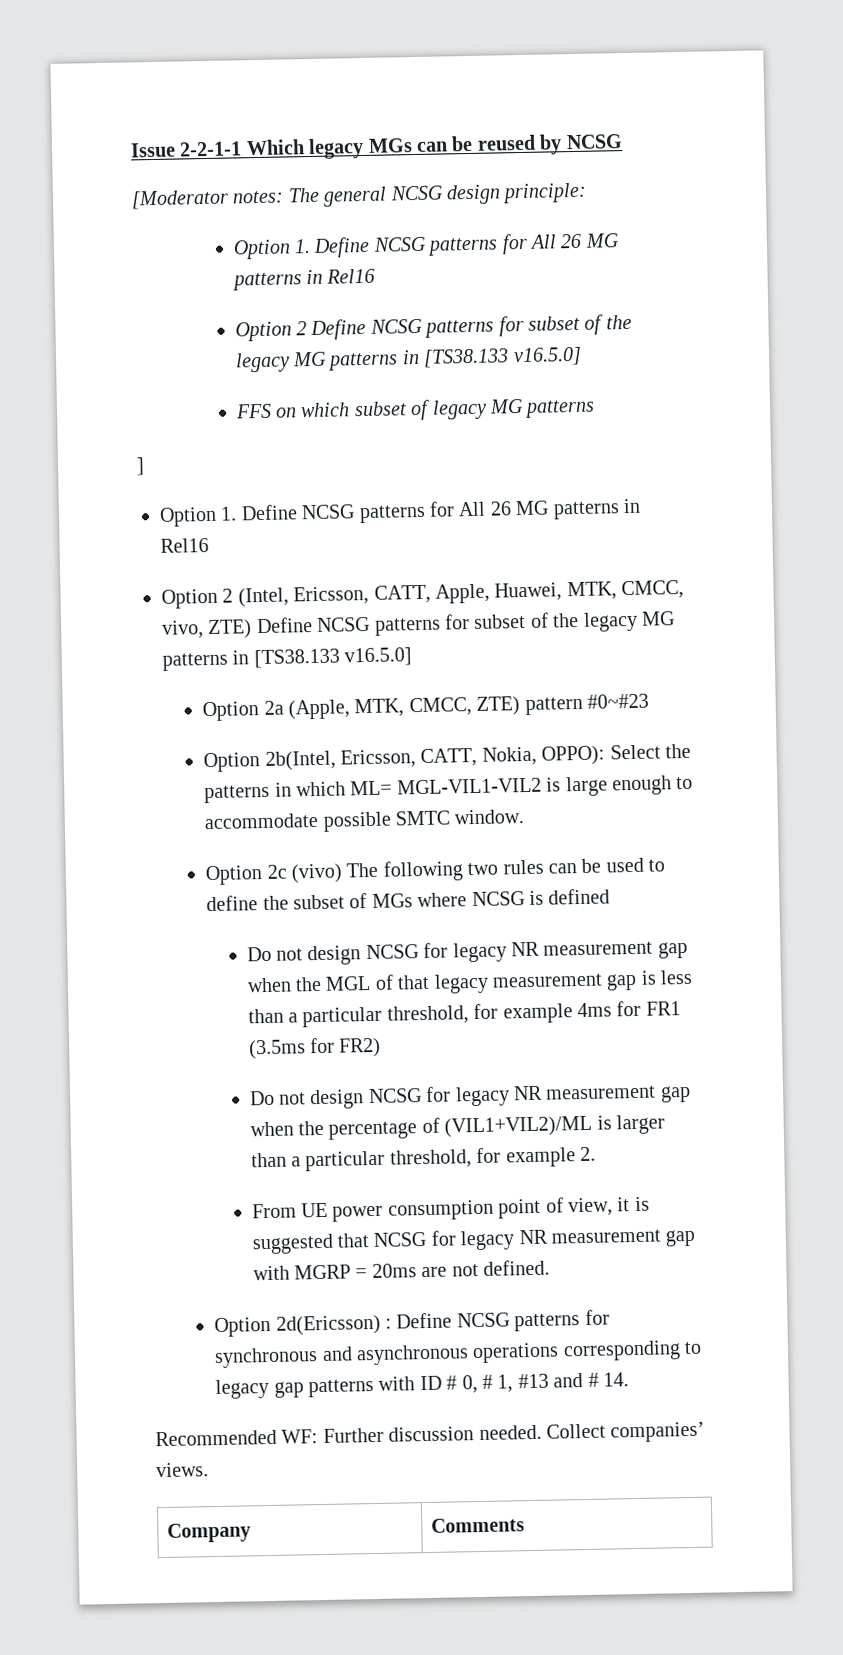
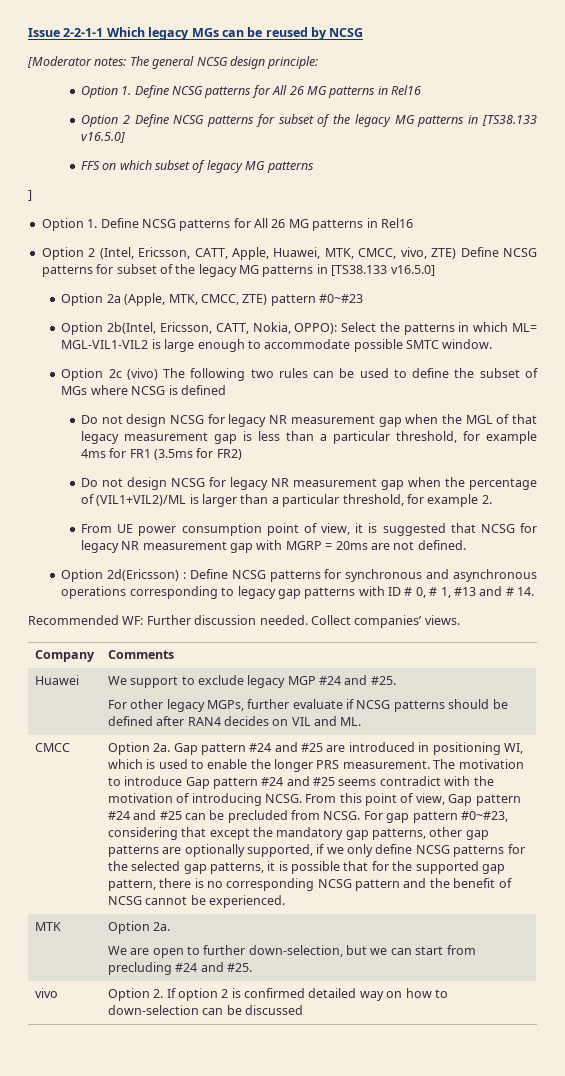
+ Huawei | We support to exclude legacy MGP #24 and #25.
+ For other legacy MGPs, further evaluate if NCSG patterns should be defined after RAN4 decides on VIL and ML.
+ CMCC | Option 2a. Gap pattern #24 and #25 are introduced in positioning WI, which is used to enable the longer PRS measurement. The motivation to introduce Gap pattern #24 and #25 seems contradict with the motivation of introducing NCSG. From this point of view, Gap pattern #24 and #25 can be precluded from NCSG. For gap pattern #0~#23, considering that except the mandatory gap patterns, other gap patterns are optionally supported, if we only define NCSG patterns for the selected gap patterns, it is possible that for the supported gap pattern, there is no corresponding NCSG pattern and the benefit of NCSG cannot be experienced.
+ MTK | Option 2a.
+ We are open to further down-selection, but we can start from precluding #24 and #25.
+ vivo | Option 2. If option 2 is confirmed detailed way on how to down-selection can be discussed

